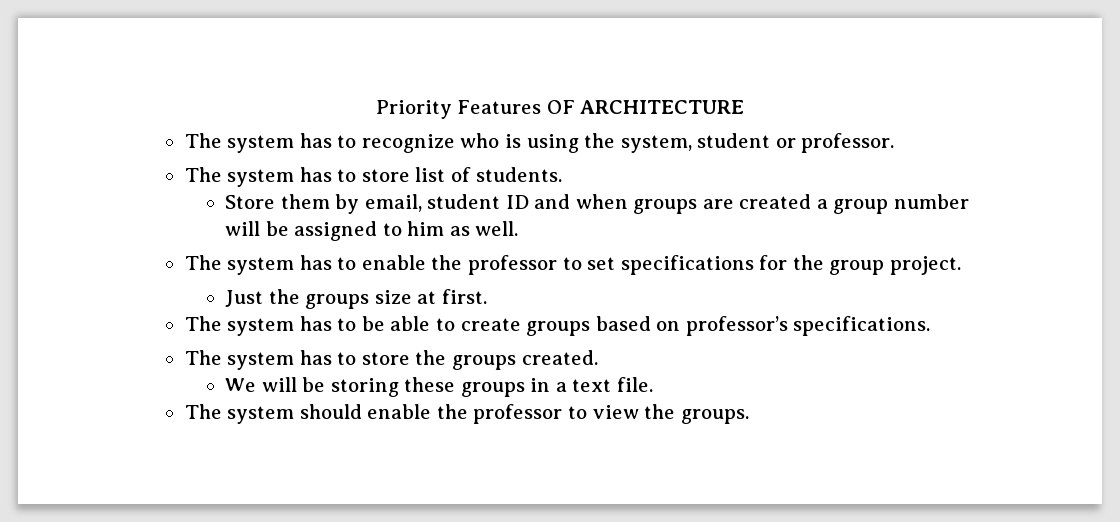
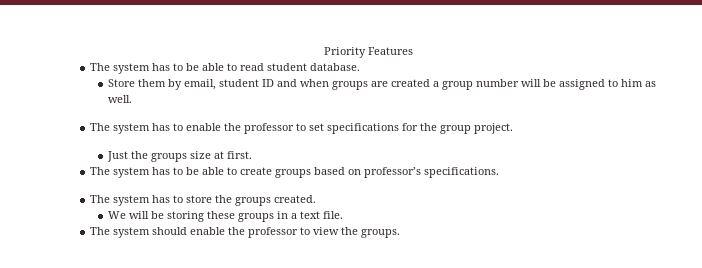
- Priority Features OF ARCHITECTURE
- The system has to recognize who is using the system, student or professor.
- The system has to store list of students.
+ Priority Features
+ The system has to be able to read student database.

